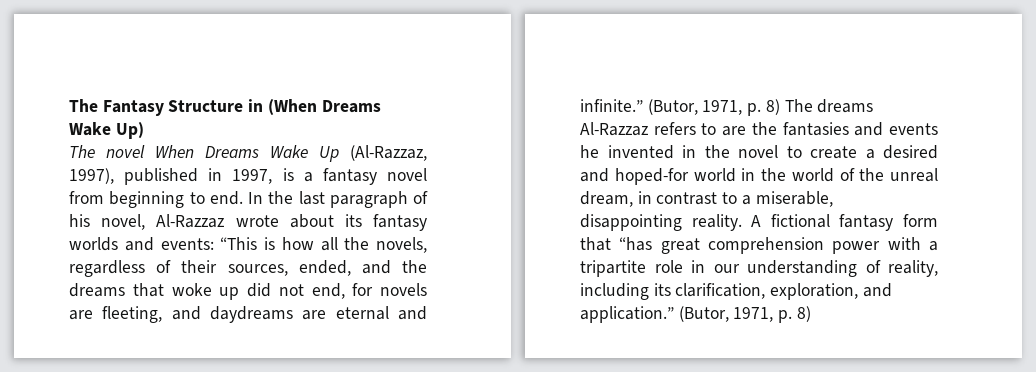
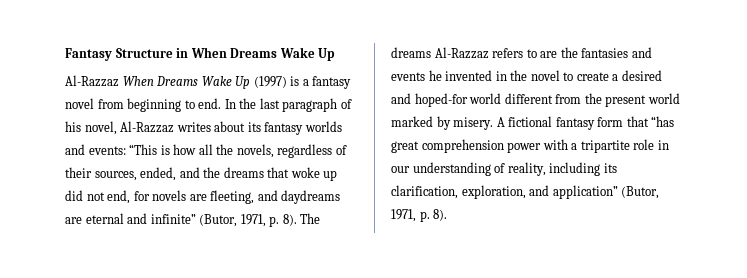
- The Fantasy Structure in (When Dreams Wake Up)
- The novel When Dreams Wake Up (Al-Razzaz, 1997), published in 1997, is a fantasy novel from beginning to end.
+ Fantasy Structure in When Dreams Wake Up
+ Al-Razzaz When Dreams Wake Up (1997) is a fantasy novel from beginning to end.
- In the last paragraph of his novel, Al-Razzaz wrote about its fantasy worlds and events:
+ In the last paragraph of his novel, Al-Razzaz writes about its fantasy worlds and events:
- “This is how all the novels, regardless of their sources, ended, and the dreams that woke up did not end, for novels are fleeting, and daydreams are eternal and infinite.” (Butor, 1971, p. 8) The dreams Al-Razzaz refers to are the fantasies and events he invented in the novel to create a desired and hoped-for world in the world of the unreal dream, in contrast to a miserable, disappointing reality.
+ “This is how all the novels, regardless of their sources, ended, and the dreams that woke up did not end, for novels are fleeting, and daydreams are eternal and infinite” (Butor, 1971, p. 8). The dreams Al-Razzaz refers to are the fantasies and events he invented in the novel to create a desired and hoped-for world different from the present world marked by misery.
- A fictional fantasy form that “has great comprehension power with a tripartite role in our understanding of reality, including its clarification, exploration, and application.” (Butor, 1971, p. 8)
+ A fictional fantasy form that “has great comprehension power with a tripartite role in our understanding of reality, including its clarification, exploration, and application” (Butor, 1971, p. 8).

